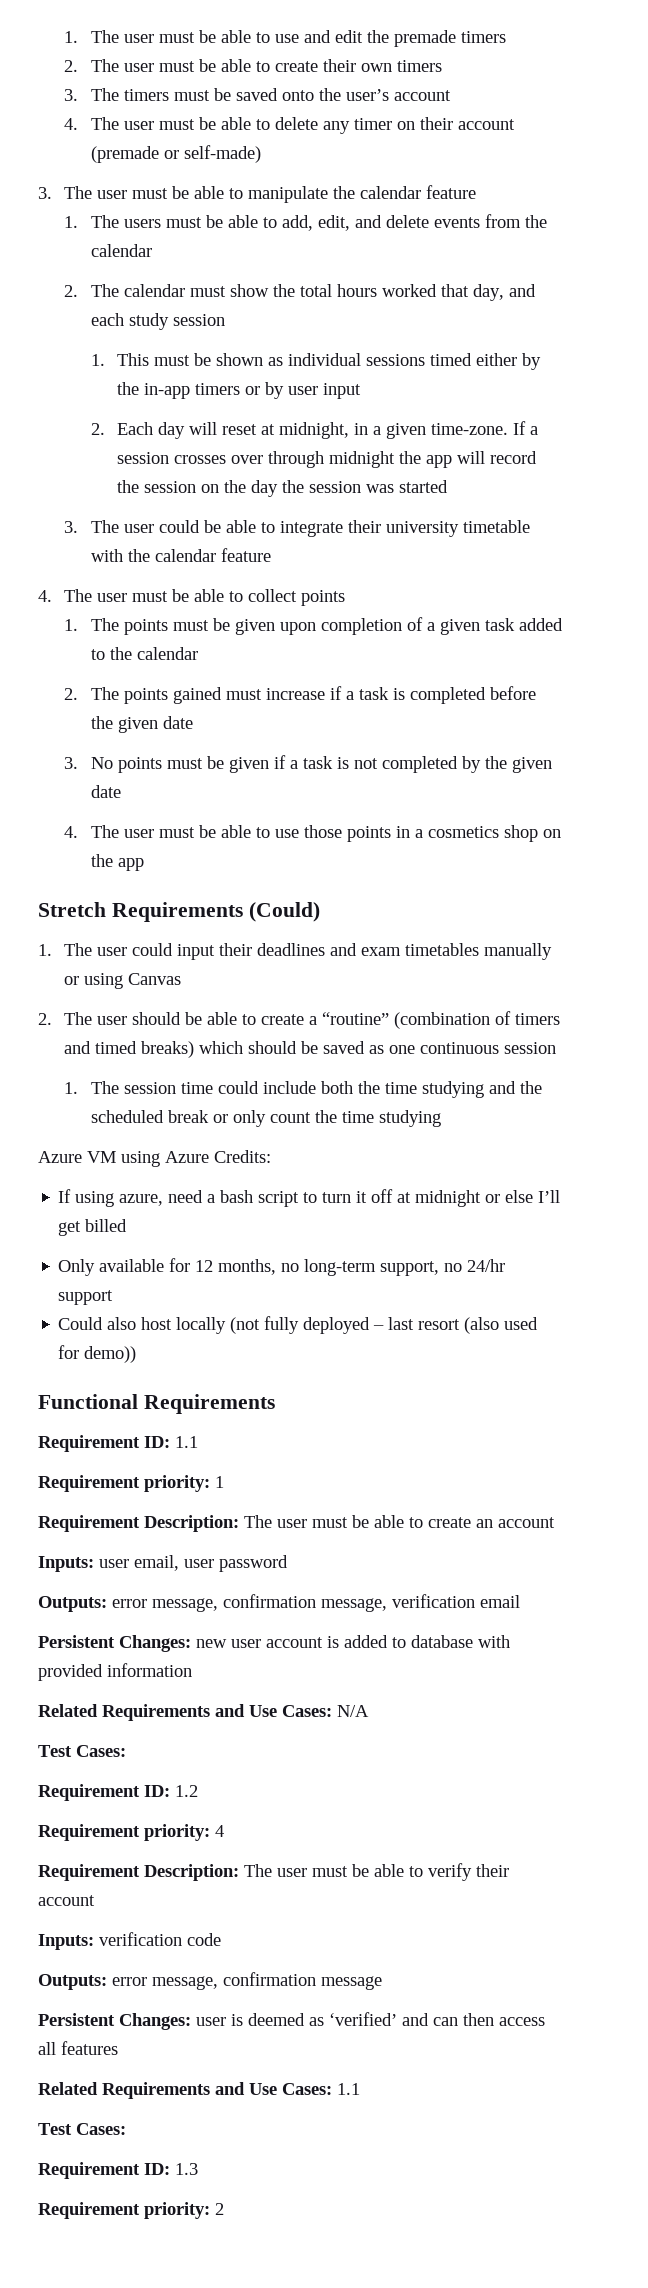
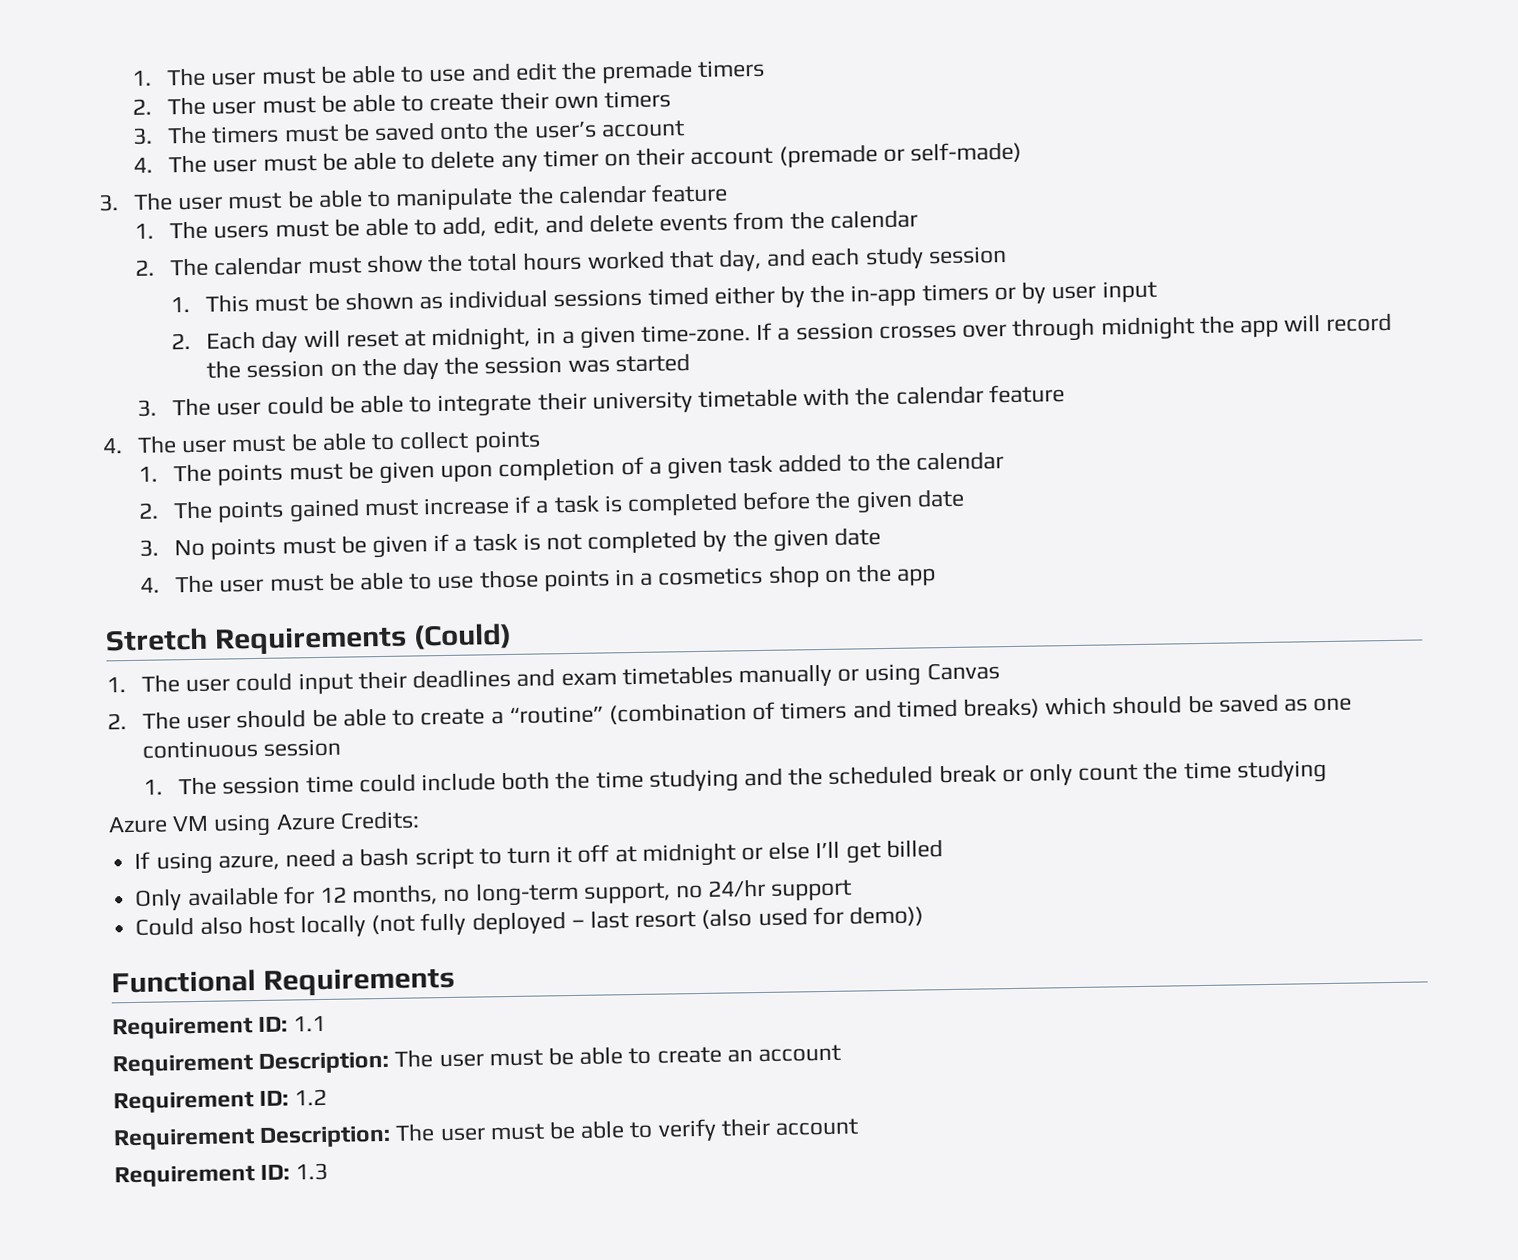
- Requirement priority: 1
- Inputs: user email, user password
- Outputs: error message, confirmation message, verification email
- Persistent Changes: new user account is added to database with provided information
- Related Requirements and Use Cases: N/A
- Test Cases:
- Requirement priority: 4
- Inputs: verification code
- Outputs: error message, confirmation message
- Persistent Changes: user is deemed as ‘verified’ and can then access all features
- Related Requirements and Use Cases: 1.1
- Test Cases:
- Requirement priority: 2

